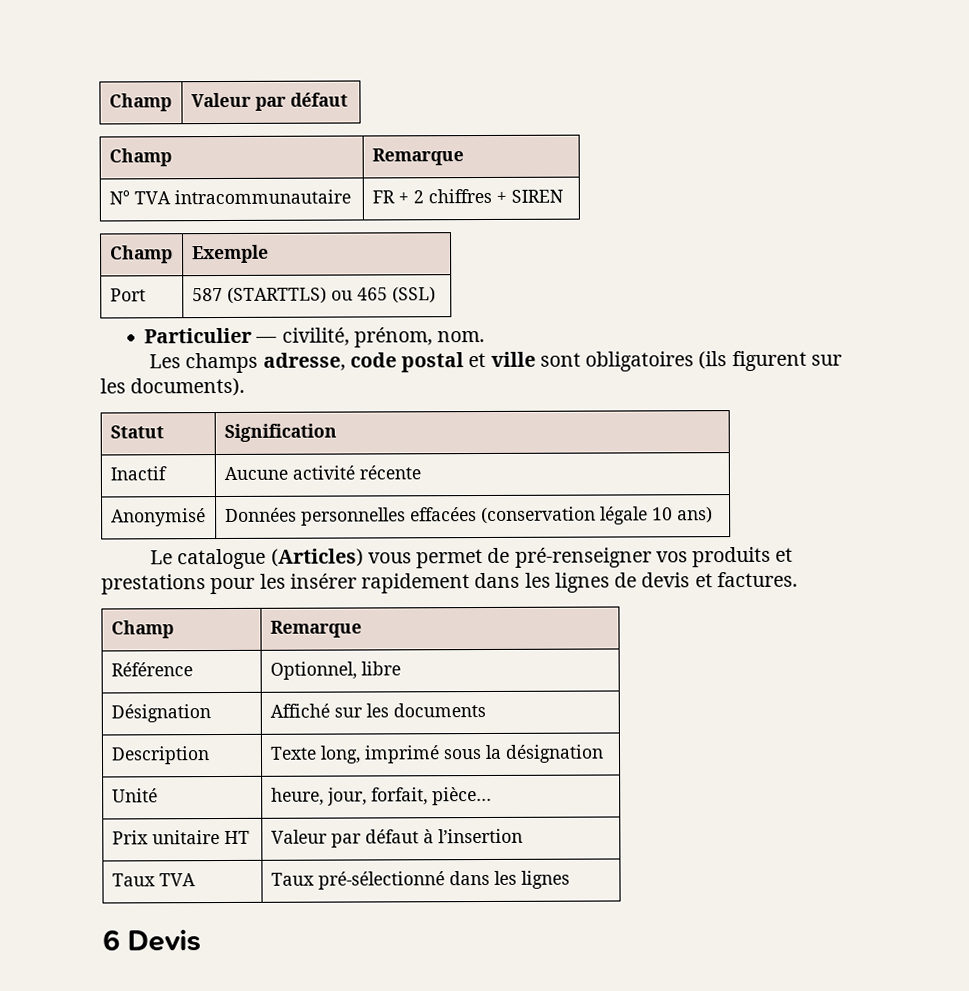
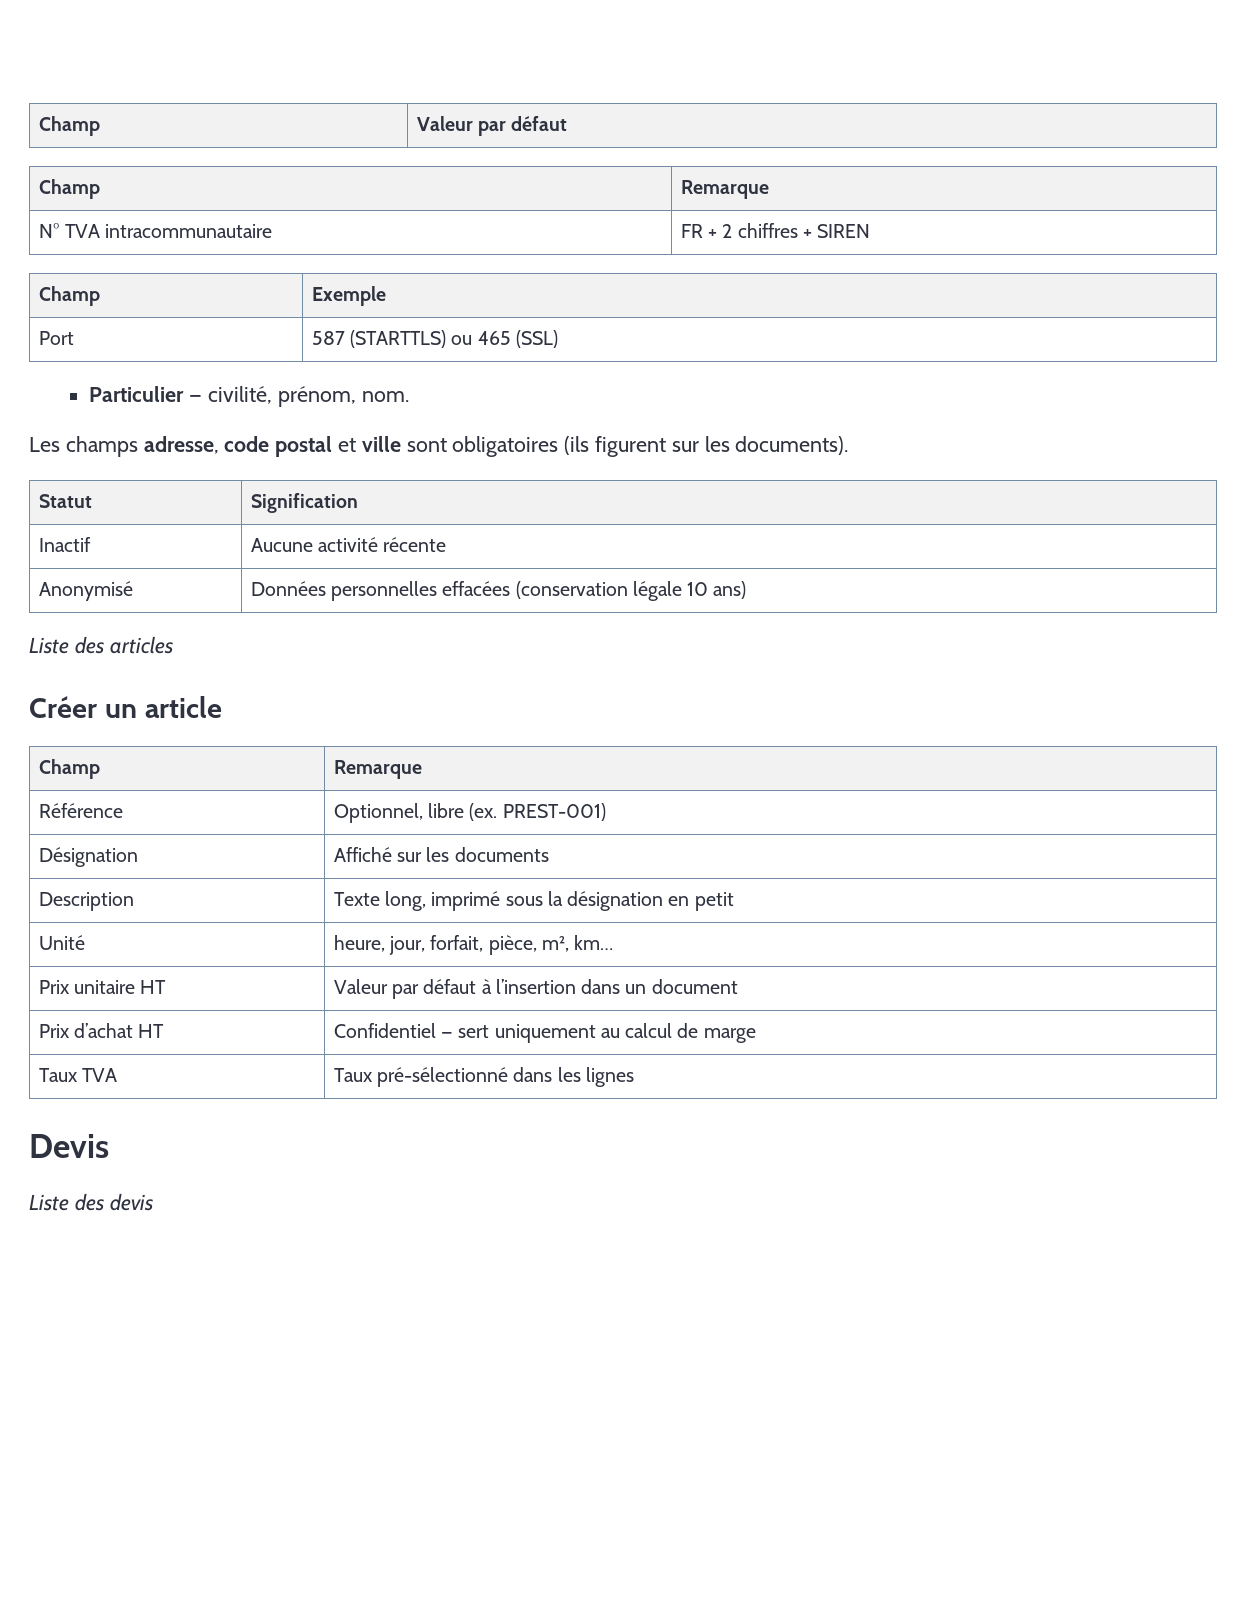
- Le catalogue (Articles) vous permet de pré-renseigner vos produits et prestations pour les insérer rapidement dans les lignes de devis et factures.
+ Liste des articles
+ Créer un article
- Référence | Optionnel, libre
+ Référence | Optionnel, libre (ex. PREST-001)
- Description | Texte long, imprimé sous la désignation
+ Description | Texte long, imprimé sous la désignation en petit
- Unité | heure, jour, forfait, pièce…
+ Unité | heure, jour, forfait, pièce, m², km…
- Prix unitaire HT | Valeur par défaut à l’insertion
+ Prix unitaire HT | Valeur par défaut à l’insertion dans un document
+ Prix d’achat HT | Confidentiel — sert uniquement au calcul de marge
- 6 Devis
+ Devis
+ Liste des devis

